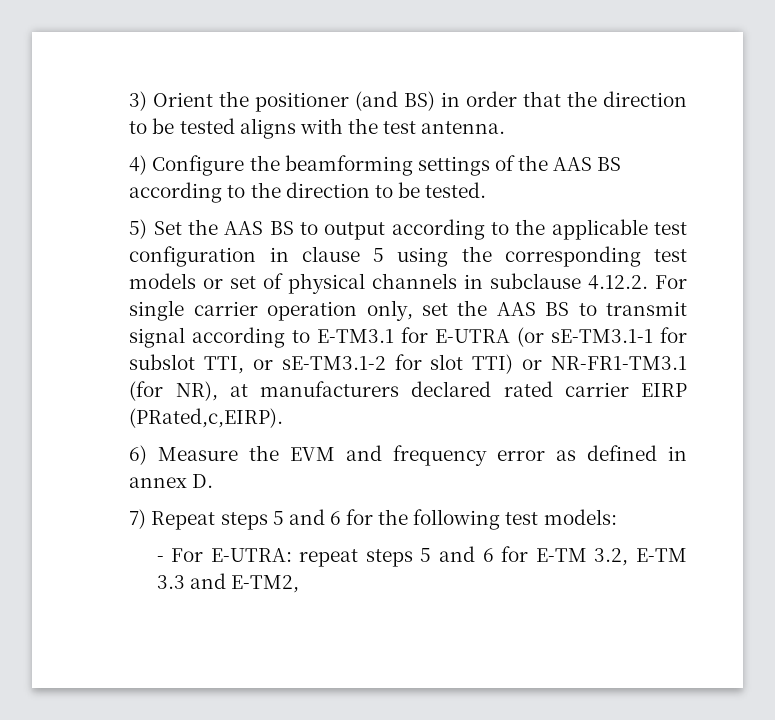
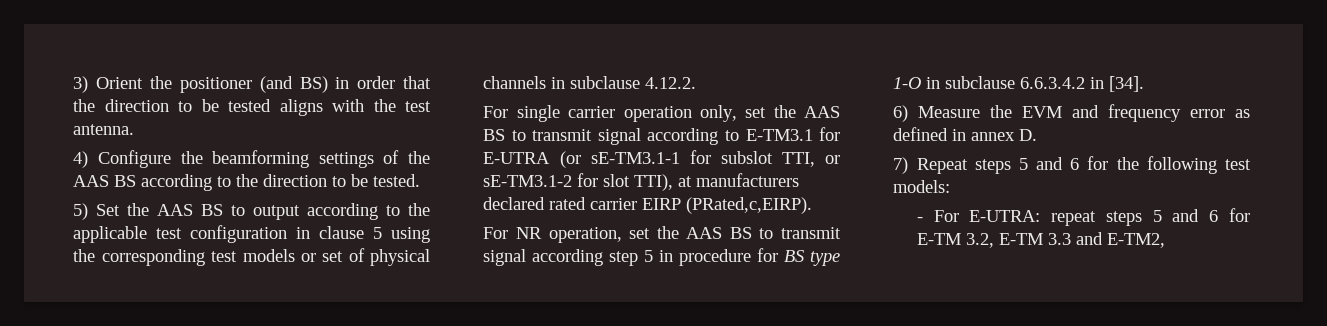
- 5) Set the AAS BS to output according to the applicable test configuration in clause 5 using the corresponding test models or set of physical channels in subclause 4.12.2. For single carrier operation only, set the AAS BS to transmit signal according to E-TM3.1 for E-UTRA (or sE-TM3.1-1 for subslot TTI, or sE-TM3.1-2 for slot TTI) or NR-FR1-TM3.1 (for NR), at manufacturers declared rated carrier EIRP (PRated,c,EIRP).
+ 5) Set the AAS BS to output according to the applicable test configuration in clause 5 using the corresponding test models or set of physical channels in subclause 4.12.2.
+ For single carrier operation only, set the AAS BS to transmit signal according to E-TM3.1 for E-UTRA (or sE-TM3.1-1 for subslot TTI, or sE-TM3.1-2 for slot TTI), at manufacturers declared rated carrier EIRP (PRated,c,EIRP).
+ For NR operation, set the AAS BS to transmit signal according step 5 in procedure for BS type 1-O in subclause 6.6.3.4.2 in [34].

